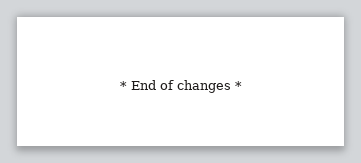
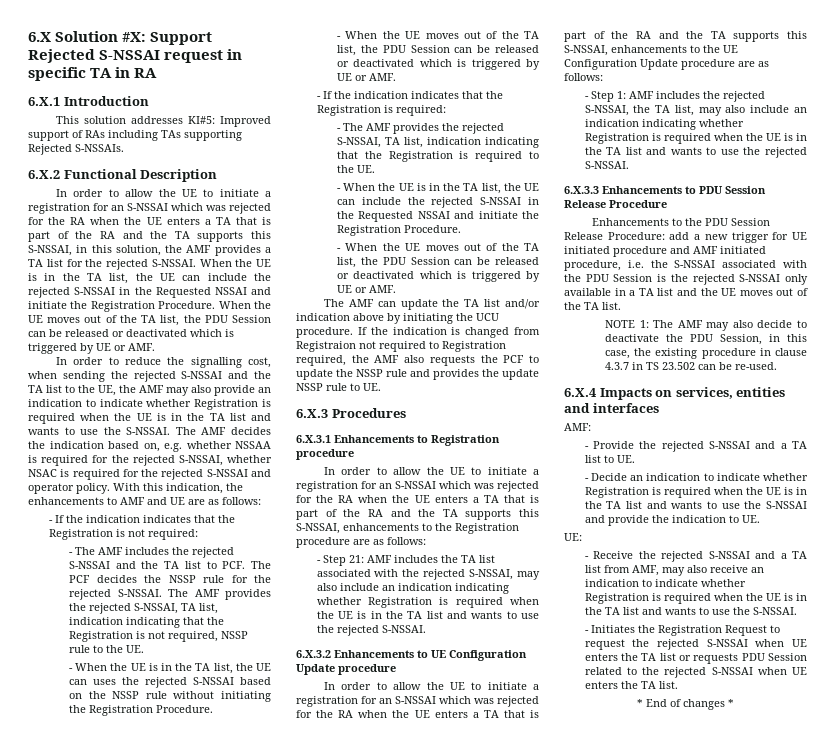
+ 6.X Solution #X: Support Rejected S-NSSAI request in specific TA in RA
+ 6.X.1 Introduction
+ This solution addresses KI#5: Improved support of RAs including TAs supporting Rejected S-NSSAIs.
+ 6.X.2 Functional Description
+ In order to allow the UE to initiate a registration for an S-NSSAI which was rejected for the RA when the UE enters a TA that is part of the RA and the TA supports this S-NSSAI, in this solution, the AMF provides a TA list for the rejected S-NSSAI. When the UE is in the TA list, the UE can include the rejected S-NSSAI in the Requested NSSAI and initiate the Registration Procedure. When the UE moves out of the TA list, the PDU Session can be released or deactivated which is triggered by UE or AMF.
+ In order to reduce the signalling cost, when sending the rejected S-NSSAI and the TA list to the UE, the AMF may also provide an indication to indicate whether Registration is required when the UE is in the TA list and wants to use the S-NSSAI. The AMF decides the indication based on, e.g. whether NSSAA is required for the rejected S-NSSAI, whether NSAC is required for the rejected S-NSSAI and operator policy. With this indication, the enhancements to AMF and UE are as follows:
+ - If the indication indicates that the Registration is not required:
+ - The AMF includes the rejected S-NSSAI and the TA list to PCF. The PCF decides the NSSP rule for the rejected S-NSSAI. The AMF provides the rejected S-NSSAI, TA list, indication indicating that the Registration is not required, NSSP rule to the UE.
+ - When the UE is in the TA list, the UE can uses the rejected S-NSSAI based on the NSSP rule without initiating the Registration Procedure.
+ - When the UE moves out of the TA list, the PDU Session can be released or deactivated which is triggered by UE or AMF.
+ - If the indication indicates that the Registration is required:
+ - The AMF provides the rejected S-NSSAI, TA list, indication indicating that the Registration is required to the UE.
+ - When the UE is in the TA list, the UE can include the rejected S-NSSAI in the Requested NSSAI and initiate the Registration Procedure.
+ - When the UE moves out of the TA list, the PDU Session can be released or deactivated which is triggered by UE or AMF.
+ The AMF can update the TA list and/or indication above by initiating the UCU procedure. If the indication is changed from Registraion not required to Registration required, the AMF also requests the PCF to update the NSSP rule and provides the update NSSP rule to UE.
+ 6.X.3 Procedures
+ 6.X.3.1 Enhancements to Registration procedure
+ In order to allow the UE to initiate a registration for an S-NSSAI which was rejected for the RA when the UE enters a TA that is part of the RA and the TA supports this S-NSSAI, enhancements to the Registration procedure are as follows:
+ - Step 21: AMF includes the TA list associated with the rejected S-NSSAI, may also include an indication indicating whether Registration is required when the UE is in the TA list and wants to use the rejected S-NSSAI.
+ 6.X.3.2 Enhancements to UE Configuration Update procedure
+ In order to allow the UE to initiate a registration for an S-NSSAI which was rejected for the RA when the UE enters a TA that is part of the RA and the TA supports this S-NSSAI, enhancements to the UE Configuration Update procedure are as follows:
+ - Step 1: AMF includes the rejected S-NSSAI, the TA list, may also include an indication indicating whether Registration is required when the UE is in the TA list and wants to use the rejected S-NSSAI.
+ 6.X.3.3 Enhancements to PDU Session Release Procedure
+ Enhancements to the PDU Session Release Procedure: add a new trigger for UE initiated procedure and AMF initiated procedure, i.e. the S-NSSAI associated with the PDU Session is the rejected S-NSSAI only available in a TA list and the UE moves out of the TA list.
+ NOTE 1: The AMF may also decide to deactivate the PDU Session, in this case, the existing procedure in clause 4.3.7 in TS 23.502 can be re-used.
+ 6.X.4 Impacts on services, entities and interfaces
+ AMF:
+ - Provide the rejected S-NSSAI and a TA list to UE.
+ - Decide an indication to indicate whether Registration is required when the UE is in the TA list and wants to use the S-NSSAI and provide the indication to UE.
+ UE:
+ - Receive the rejected S-NSSAI and a TA list from AMF, may also receive an indication to indicate whether Registration is required when the UE is in the TA list and wants to use the S-NSSAI.
+ - Initiates the Registration Request to request the rejected S-NSSAI when UE enters the TA list or requests PDU Session related to the rejected S-NSSAI when UE enters the TA list.

